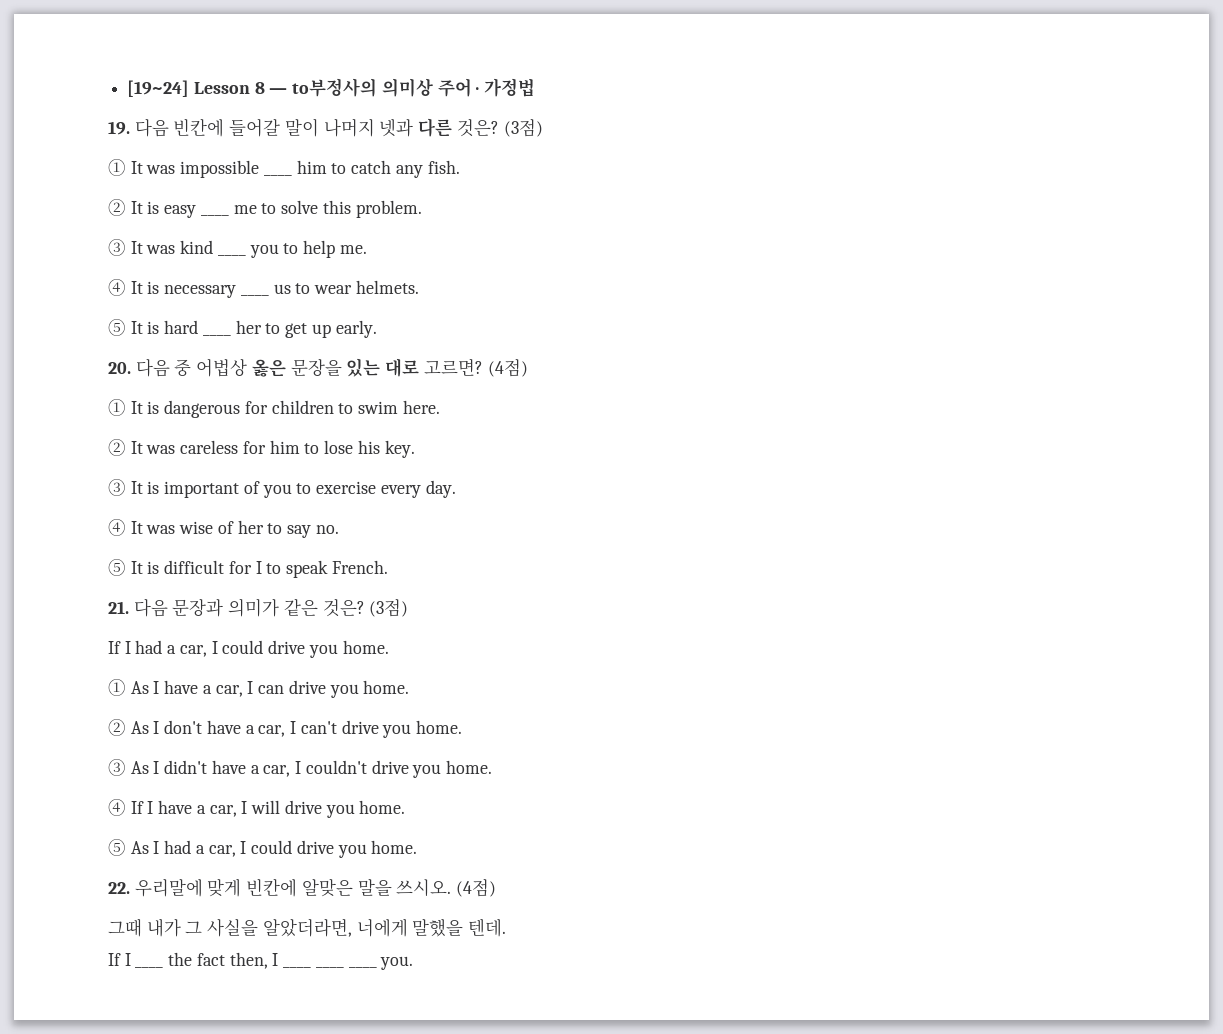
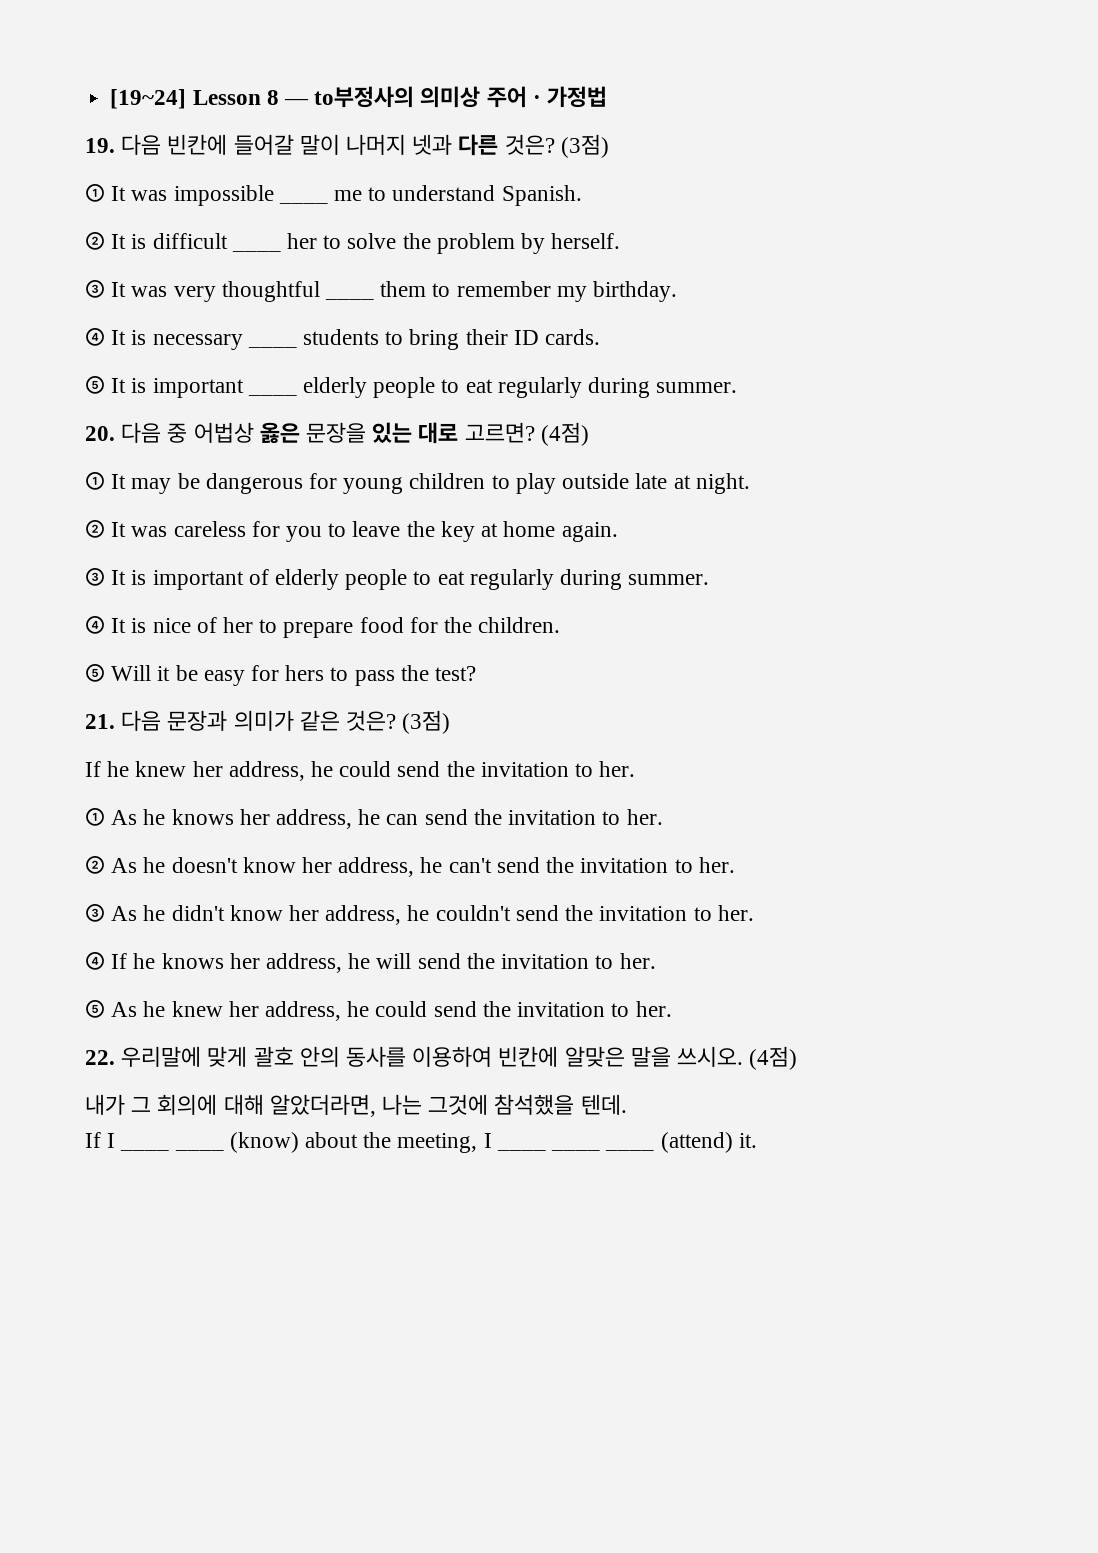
- ① It was impossible ____ him to catch any fish.
- ② It is easy ____ me to solve this problem.
- ③ It was kind ____ you to help me.
+ ① It was impossible ____ me to understand Spanish.
+ ② It is difficult ____ her to solve the problem by herself.
+ ③ It was very thoughtful ____ them to remember my birthday.
- ④ It is necessary ____ us to wear helmets.
- ⑤ It is hard ____ her to get up early.
+ ④ It is necessary ____ students to bring their ID cards.
+ ⑤ It is important ____ elderly people to eat regularly during summer.
- ① It is dangerous for children to swim here.
+ ① It may be dangerous for young children to play outside late at night.
- ② It was careless for him to lose his key.
+ ② It was careless for you to leave the key at home again.
- ③ It is important of you to exercise every day.
- ④ It was wise of her to say no.
- ⑤ It is difficult for I to speak French.
+ ③ It is important of elderly people to eat regularly during summer.
+ ④ It is nice of her to prepare food for the children.
+ ⑤ Will it be easy for hers to pass the test?
- If I had a car, I could drive you home.
- ① As I have a car, I can drive you home.
- ② As I don't have a car, I can't drive you home.
- ③ As I didn't have a car, I couldn't drive you home.
- ④ If I have a car, I will drive you home.
- ⑤ As I had a car, I could drive you home.
+ If he knew her address, he could send the invitation to her.
+ ① As he knows her address, he can send the invitation to her.
+ ② As he doesn't know her address, he can't send the invitation to her.
+ ③ As he didn't know her address, he couldn't send the invitation to her.
+ ④ If he knows her address, he will send the invitation to her.
+ ⑤ As he knew her address, he could send the invitation to her.
- 22. 우리말에 맞게 빈칸에 알맞은 말을 쓰시오.
+ 22. 우리말에 맞게 괄호 안의 동사를 이용하여 빈칸에 알맞은 말을 쓰시오.
- 그때 내가 그 사실을 알았더라면, 너에게 말했을 텐데.
+ 내가 그 회의에 대해 알았더라면, 나는 그것에 참석했을 텐데.
- If I ____ the fact then, I ____ ____ ____ you.
+ If I ____ ____ (know) about the meeting, I ____ ____ ____ (attend) it.

